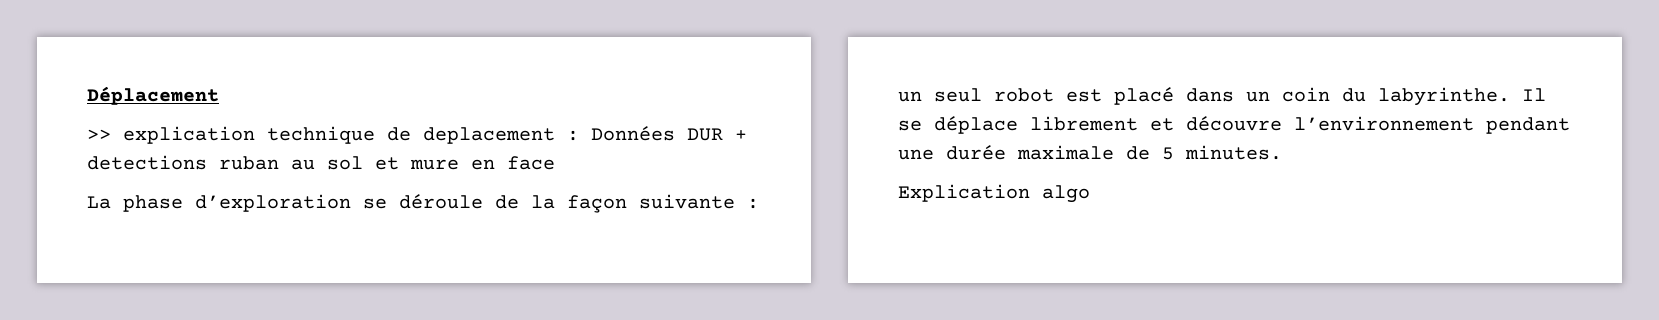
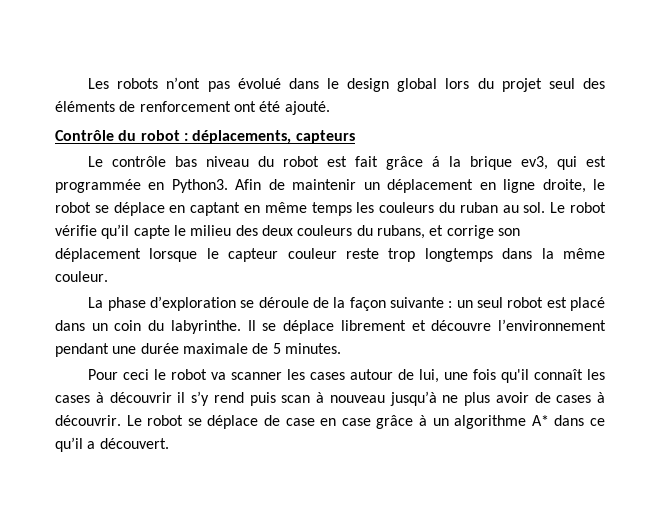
- Déplacement
- >> explication technique de deplacement : Données DUR + detections ruban au sol et mure en face
+ Les robots n’ont pas évolué dans le design global lors du projet seul des éléments de renforcement ont été ajouté.
+ Contrôle du robot : déplacements, capteurs
+ Le contrôle bas niveau du robot est fait grâce á la brique ev3, qui est programmée en Python3. Afin de maintenir un déplacement en ligne droite, le robot se déplace en captant en même temps les couleurs du ruban au sol. Le robot vérifie qu’il capte le milieu des deux couleurs du rubans, et corrige son déplacement lorsque le capteur couleur reste trop longtemps dans la même couleur.
- Explication algo
+ Pour ceci le robot va scanner les cases autour de lui, une fois qu'il connaît les cases à découvrir il s’y rend puis scan à nouveau jusqu’à ne plus avoir de cases à découvrir. Le robot se déplace de case en case grâce à un algorithme A* dans ce qu’il a découvert.

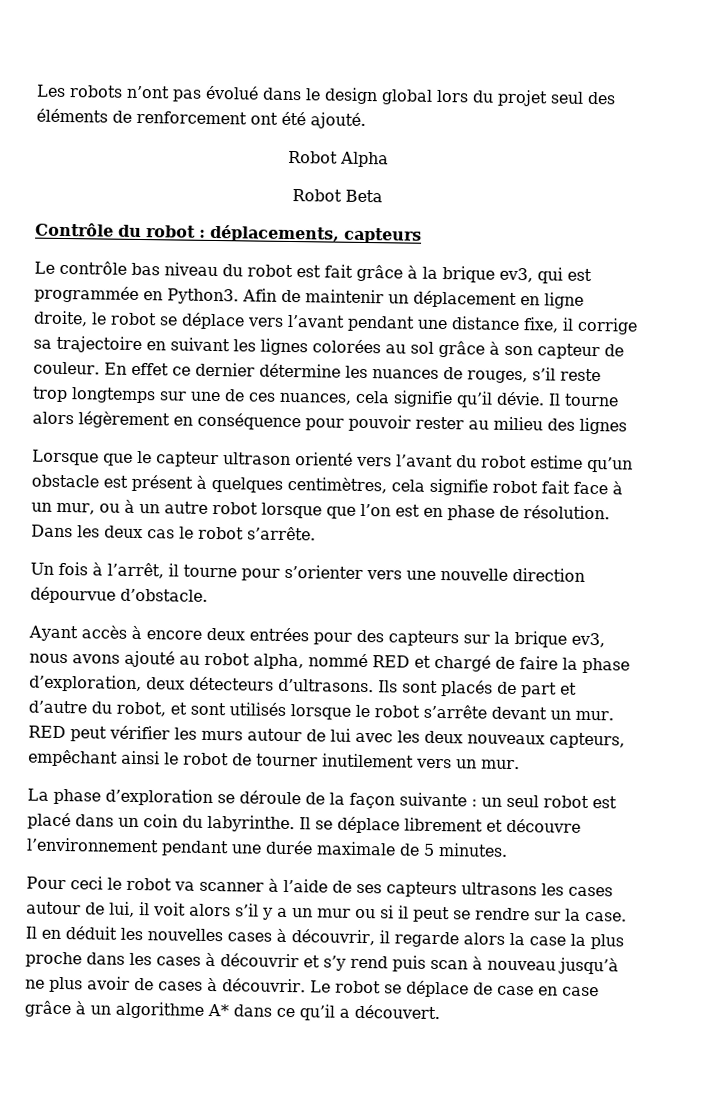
+ Robot Alpha
+ Robot Beta
- Le contrôle bas niveau du robot est fait grâce á la brique ev3, qui est programmée en Python3.
+ Le contrôle bas niveau du robot est fait grâce à la brique ev3, qui est programmée en Python3.
- Afin de maintenir un déplacement en ligne droite, le robot se déplace en captant en même temps les couleurs du ruban au sol. Le robot vérifie qu’il capte le milieu des deux couleurs du rubans, et corrige son déplacement lorsque le capteur couleur reste trop longtemps dans la même couleur.
+ Afin de maintenir un déplacement en ligne droite, le robot se déplace vers l’avant pendant une distance fixe, il corrige sa trajectoire en suivant les lignes colorées au sol grâce à son capteur de couleur. En effet ce dernier détermine les nuances de rouges, s’il reste trop longtemps sur une de ces nuances, cela signifie qu’il dévie. Il tourne alors légèrement en conséquence pour pouvoir rester au milieu des lignes
+ Lorsque que le capteur ultrason orienté vers l’avant du robot estime qu’un obstacle est présent à quelques centimètres, cela signifie robot fait face à un mur, ou à un autre robot lorsque que l’on est en phase de résolution. Dans les deux cas le robot s’arrête.
+ Un fois à l’arrêt, il tourne pour s’orienter vers une nouvelle direction dépourvue d’obstacle.
+ Ayant accès à encore deux entrées pour des capteurs sur la brique ev3, nous avons ajouté au robot alpha, nommé RED et chargé de faire la phase d’exploration, deux détecteurs d’ultrasons. Ils sont placés de part et d’autre du robot, et sont utilisés lorsque le robot s’arrête devant un mur. RED peut vérifier les murs autour de lui avec les deux nouveaux capteurs, empêchant ainsi le robot de tourner inutilement vers un mur.
- Pour ceci le robot va scanner les cases autour de lui, une fois qu'il connaît les cases à découvrir il s’y rend puis scan à nouveau jusqu’à ne plus avoir de cases à découvrir.
+ Pour ceci le robot va scanner à l’aide de ses capteurs ultrasons les cases autour de lui, il voit alors s’il y a un mur ou si il peut se rendre sur la case. Il en déduit les nouvelles cases à découvrir, il regarde alors la case la plus proche dans les cases à découvrir et s’y rend puis scan à nouveau jusqu’à ne plus avoir de cases à découvrir.

